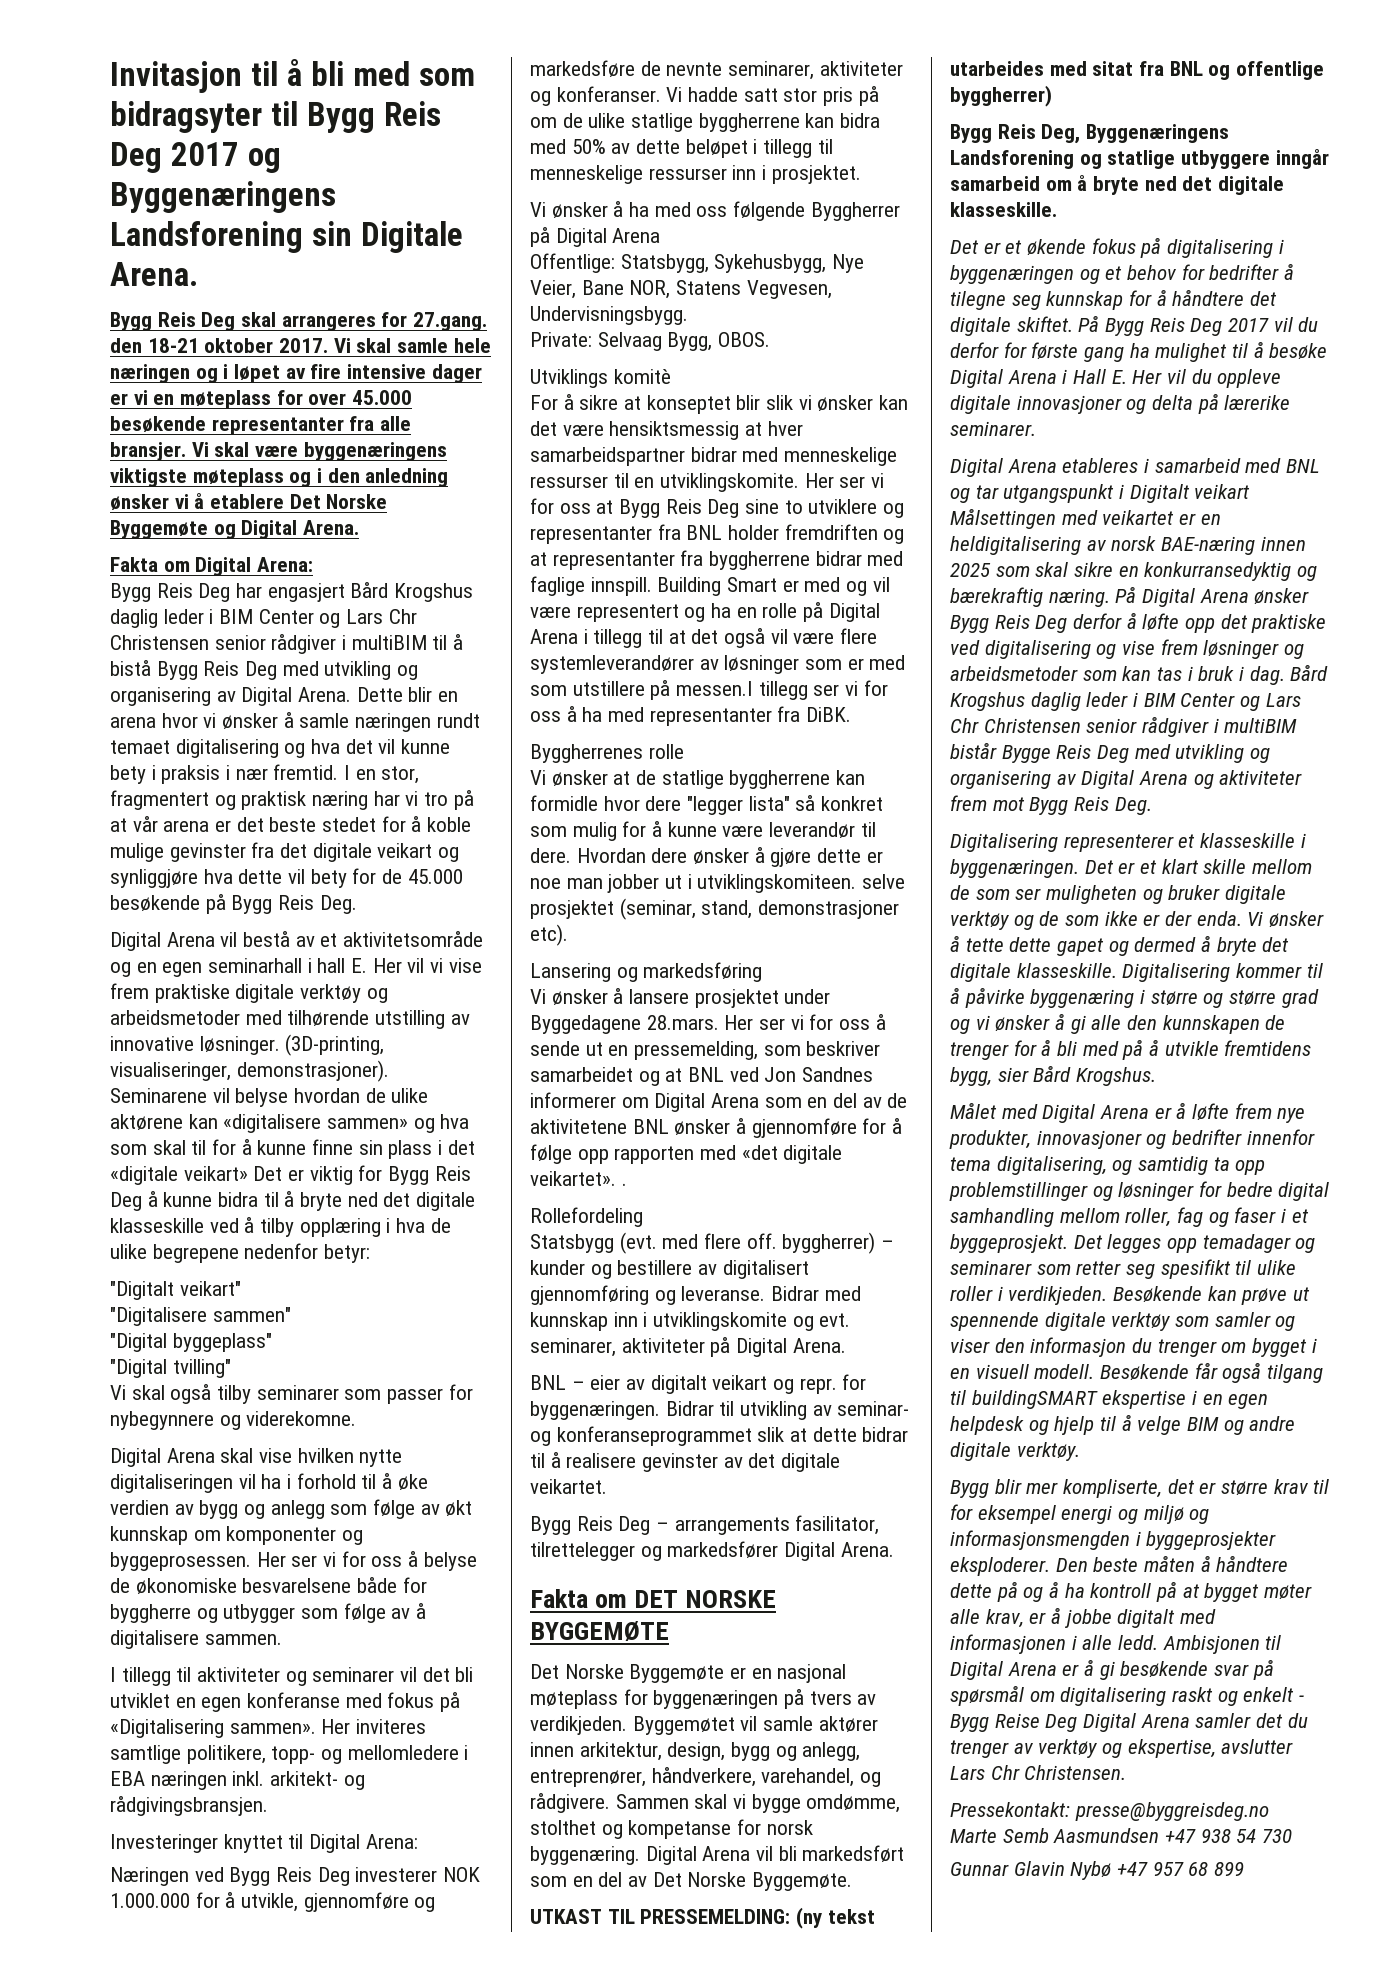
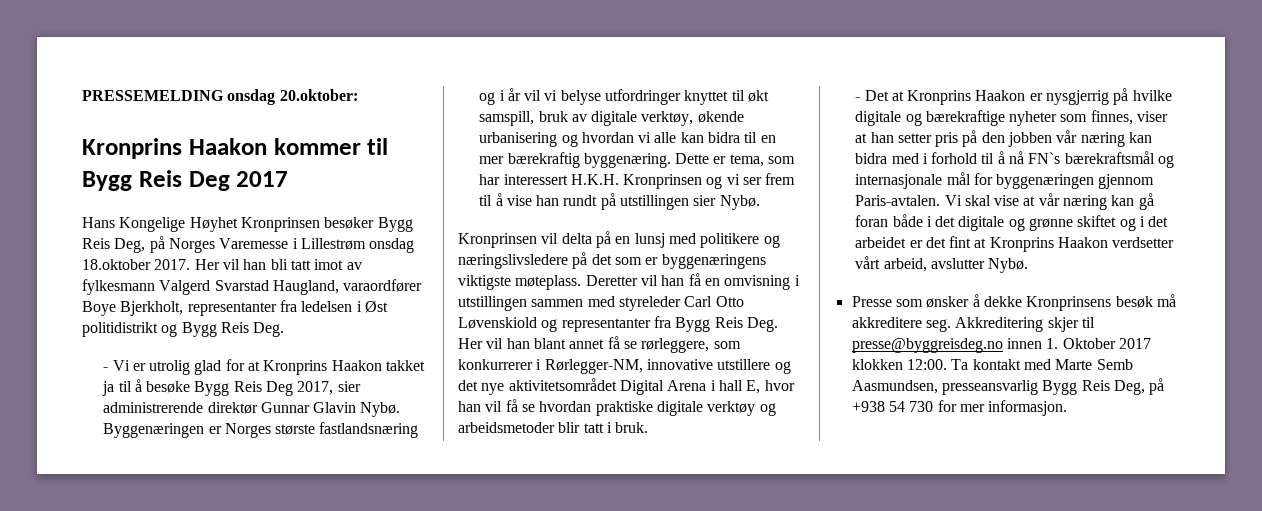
- Invitasjon til å bli med som bidragsyter til Bygg Reis Deg 2017 og Byggenæringens Landsforening sin Digitale Arena.
- Bygg Reis Deg skal arrangeres for 27.gang. den 18-21 oktober 2017. Vi skal samle hele næringen og i løpet av fire intensive dager er vi en møteplass for over 45.000 besøkende representanter fra alle bransjer. Vi skal være byggenæringens viktigste møteplass og i den anledning ønsker vi å etablere Det Norske Byggemøte og Digital Arena.
- Fakta om Digital Arena:
- Bygg Reis Deg har engasjert Bård Krogshus daglig leder i BIM Center og Lars Chr Christensen senior rådgiver i multiBIM til å bistå Bygg Reis Deg med utvikling og organisering av Digital Arena. Dette blir en arena hvor vi ønsker å samle næringen rundt temaet digitalisering og hva det vil kunne bety i praksis i nær fremtid. I en stor, fragmentert og praktisk næring har vi tro på at vår arena er det beste stedet for å koble mulige gevinster fra det digitale veikart og synliggjøre hva dette vil bety for de 45.000 besøkende på Bygg Reis Deg.
- Digital Arena vil bestå av et aktivitetsområde og en egen seminarhall i hall E. Her vil vi vise frem praktiske digitale verktøy og arbeidsmetoder med tilhørende utstilling av innovative løsninger. (3D-printing, visualiseringer, demonstrasjoner). Seminarene vil belyse hvordan de ulike aktørene kan «digitalisere sammen» og hva som skal til for å kunne finne sin plass i det «digitale veikart» Det er viktig for Bygg Reis Deg å kunne bidra til å bryte ned det digitale klasseskille ved å tilby opplæring i hva de ulike begrepene nedenfor betyr:
- "Digitalt veikart"
- "Digitalisere sammen"
- "Digital byggeplass"
- "Digital tvilling"
- Vi skal også tilby seminarer som passer for nybegynnere og viderekomne.
- Digital Arena skal vise hvilken nytte digitaliseringen vil ha i forhold til å øke verdien av bygg og anlegg som følge av økt kunnskap om komponenter og byggeprosessen. Her ser vi for oss å belyse de økonomiske besvarelsene både for byggherre og utbygger som følge av å digitalisere sammen.
- I tillegg til aktiviteter og seminarer vil det bli utviklet en egen konferanse med fokus på «Digitalisering sammen». Her inviteres samtlige politikere, topp- og mellomledere i EBA næringen inkl. arkitekt- og rådgivingsbransjen.
- Investeringer knyttet til Digital Arena:
- Næringen ved Bygg Reis Deg investerer NOK 1.000.000 for å utvikle, gjennomføre og markedsføre de nevnte seminarer, aktiviteter og konferanser. Vi hadde satt stor pris på om de ulike statlige byggherrene kan bidra med 50% av dette beløpet i tillegg til menneskelige ressurser inn i prosjektet.
- Vi ønsker å ha med oss følgende Byggherrer på Digital Arena
- Offentlige: Statsbygg, Sykehusbygg, Nye Veier, Bane NOR, Statens Vegvesen, Undervisningsbygg.
- Private: Selvaag Bygg, OBOS.
- Utviklings komitè
- For å sikre at konseptet blir slik vi ønsker kan det være hensiktsmessig at hver samarbeidspartner bidrar med menneskelige ressurser til en utviklingskomite. Her ser vi for oss at Bygg Reis Deg sine to utviklere og representanter fra BNL holder fremdriften og at representanter fra byggherrene bidrar med faglige innspill. Building Smart er med og vil være representert og ha en rolle på Digital Arena i tillegg til at det også vil være flere systemleverandører av løsninger som er med som utstillere på messen.I tillegg ser vi for oss å ha med representanter fra DiBK.
- Byggherrenes rolle
- Vi ønsker at de statlige byggherrene kan formidle hvor dere "legger lista" så konkret som mulig for å kunne være leverandør til dere. Hvordan dere ønsker å gjøre dette er noe man jobber ut i utviklingskomiteen. selve prosjektet (seminar, stand, demonstrasjoner etc).
- Lansering og markedsføring
- Vi ønsker å lansere prosjektet under Byggedagene 28.mars. Her ser vi for oss å sende ut en pressemelding, som beskriver samarbeidet og at BNL ved Jon Sandnes informerer om Digital Arena som en del av de aktivitetene BNL ønsker å gjennomføre for å følge opp rapporten med «det digitale veikartet». .
- Rollefordeling
- Statsbygg (evt. med flere off. byggherrer) – kunder og bestillere av digitalisert gjennomføring og leveranse. Bidrar med kunnskap inn i utviklingskomite og evt. seminarer, aktiviteter på Digital Arena.
- BNL – eier av digitalt veikart og repr. for byggenæringen. Bidrar til utvikling av seminar- og konferanseprogrammet slik at dette bidrar til å realisere gevinster av det digitale veikartet.
- Bygg Reis Deg – arrangements fasilitator, tilrettelegger og markedsfører Digital Arena.
- Fakta om DET NORSKE BYGGEMØTE
- Det Norske Byggemøte er en nasjonal møteplass for byggenæringen på tvers av verdikjeden. Byggemøtet vil samle aktører innen arkitektur, design, bygg og anlegg, entreprenører, håndverkere, varehandel, og rådgivere. Sammen skal vi bygge omdømme, stolthet og kompetanse for norsk byggenæring. Digital Arena vil bli markedsført som en del av Det Norske Byggemøte.
- UTKAST TIL PRESSEMELDING: (ny tekst utarbeides med sitat fra BNL og offentlige byggherrer)
- Bygg Reis Deg, Byggenæringens Landsforening og statlige utbyggere inngår samarbeid om å bryte ned det digitale klasseskille.
- Det er et økende fokus på digitalisering i byggenæringen og et behov for bedrifter å tilegne seg kunnskap for å håndtere det digitale skiftet. På Bygg Reis Deg 2017 vil du derfor for første gang ha mulighet til å besøke Digital Arena i Hall E. Her vil du oppleve digitale innovasjoner og delta på lærerike seminarer.
- Digital Arena etableres i samarbeid med BNL og tar utgangspunkt i Digitalt veikart Målsettingen med veikartet er en heldigitalisering av norsk BAE-næring innen 2025 som skal sikre en konkurransedyktig og bærekraftig næring. På Digital Arena ønsker Bygg Reis Deg derfor å løfte opp det praktiske ved digitalisering og vise frem løsninger og arbeidsmetoder som kan tas i bruk i dag. Bård Krogshus daglig leder i BIM Center og Lars Chr Christensen senior rådgiver i multiBIM bistår Bygge Reis Deg med utvikling og organisering av Digital Arena og aktiviteter frem mot Bygg Reis Deg.
- Digitalisering representerer et klasseskille i byggenæringen. Det er et klart skille mellom de som ser muligheten og bruker digitale verktøy og de som ikke er der enda. Vi ønsker å tette dette gapet og dermed å bryte det digitale klasseskille. Digitalisering kommer til å påvirke byggenæring i større og større grad og vi ønsker å gi alle den kunnskapen de trenger for å bli med på å utvikle fremtidens bygg, sier Bård Krogshus.
- Målet med Digital Arena er å løfte frem nye produkter, innovasjoner og bedrifter innenfor tema digitalisering, og samtidig ta opp problemstillinger og løsninger for bedre digital samhandling mellom roller, fag og faser i et byggeprosjekt. Det legges opp temadager og seminarer som retter seg spesifikt til ulike roller i verdikjeden. Besøkende kan prøve ut spennende digitale verktøy som samler og viser den informasjon du trenger om bygget i en visuell modell. Besøkende får også tilgang til buildingSMART ekspertise i en egen helpdesk og hjelp til å velge BIM og andre digitale verktøy.
- Bygg blir mer kompliserte, det er større krav til for eksempel energi og miljø og informasjonsmengden i byggeprosjekter eksploderer. Den beste måten å håndtere dette på og å ha kontroll på at bygget møter alle krav, er å jobbe digitalt med informasjonen i alle ledd. Ambisjonen til Digital Arena er å gi besøkende svar på spørsmål om digitalisering raskt og enkelt - Bygg Reise Deg Digital Arena samler det du trenger av verktøy og ekspertise, avslutter Lars Chr Christensen.
- Pressekontakt: presse@byggreisdeg.no
- Marte Semb Aasmundsen +47 938 54 730
- Gunnar Glavin Nybø +47 957 68 899
+ PRESSEMELDING onsdag 20.oktober:
+ Kronprins Haakon kommer til Bygg Reis Deg 2017
+ Hans Kongelige Høyhet Kronprinsen besøker Bygg Reis Deg, på Norges Varemesse i Lillestrøm onsdag 18.oktober 2017. Her vil han bli tatt imot av fylkesmann Valgerd Svarstad Haugland, varaordfører Boye Bjerkholt, representanter fra ledelsen i Øst politidistrikt og Bygg Reis Deg.
+ - Vi er utrolig glad for at Kronprins Haakon takket ja til å besøke Bygg Reis Deg 2017, sier administrerende direktør Gunnar Glavin Nybø. Byggenæringen er Norges største fastlandsnæring og i år vil vi belyse utfordringer knyttet til økt samspill, bruk av digitale verktøy, økende urbanisering og hvordan vi alle kan bidra til en mer bærekraftig byggenæring. Dette er tema, som har interessert H.K.H. Kronprinsen og vi ser frem til å vise han rundt på utstillingen sier Nybø.
+ Kronprinsen vil delta på en lunsj med politikere og næringslivsledere på det som er byggenæringens viktigste møteplass. Deretter vil han få en omvisning i utstillingen sammen med styreleder Carl Otto Løvenskiold og representanter fra Bygg Reis Deg. Her vil han blant annet få se rørleggere, som konkurrerer i Rørlegger-NM, innovative utstillere og det nye aktivitetsområdet Digital Arena i hall E, hvor han vil få se hvordan praktiske digitale verktøy og arbeidsmetoder blir tatt i bruk.
+ - Det at Kronprins Haakon er nysgjerrig på hvilke digitale og bærekraftige nyheter som finnes, viser at han setter pris på den jobben vår næring kan bidra med i forhold til å nå FN`s bærekraftsmål og internasjonale mål for byggenæringen gjennom Paris-avtalen. Vi skal vise at vår næring kan gå foran både i det digitale og grønne skiftet og i det arbeidet er det fint at Kronprins Haakon verdsetter vårt arbeid, avslutter Nybø.
+ Presse som ønsker å dekke Kronprinsens besøk må akkreditere seg. Akkreditering skjer til presse@byggreisdeg.no innen 1. Oktober 2017 klokken 12:00. Ta kontakt med Marte Semb Aasmundsen, presseansvarlig Bygg Reis Deg, på +938 54 730 for mer informasjon.

